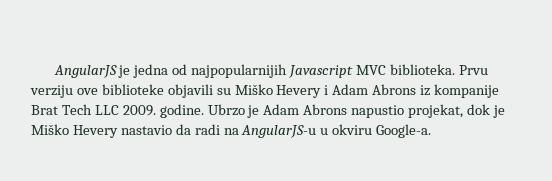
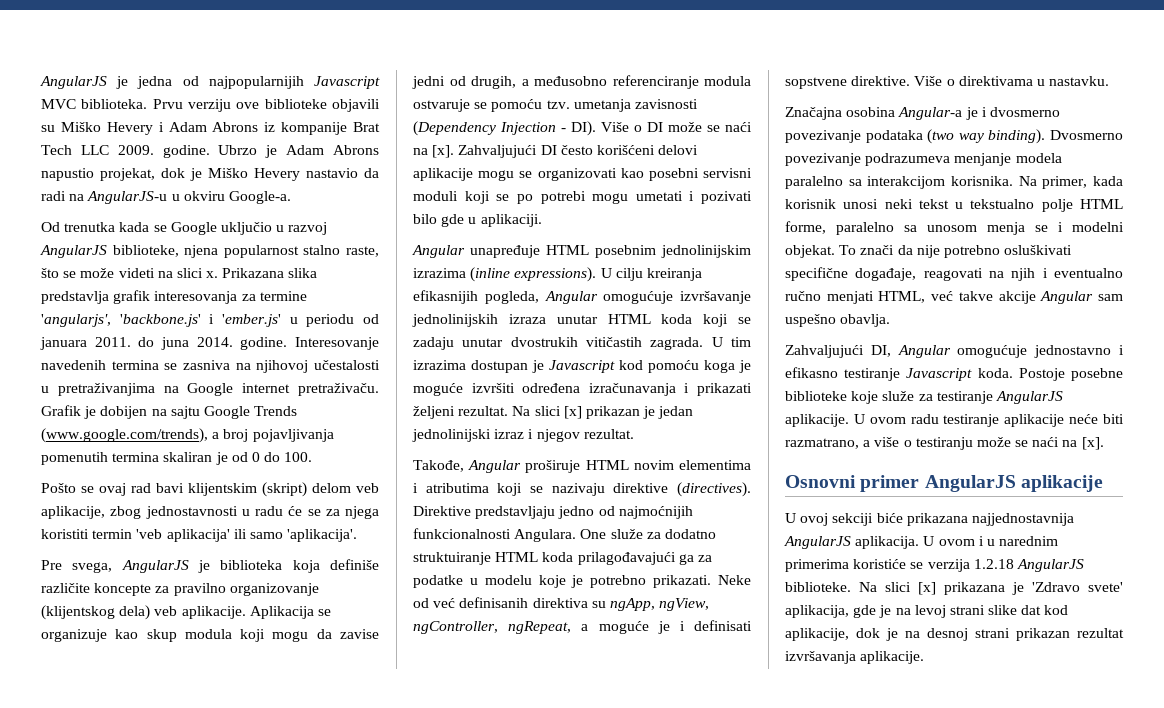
+ Od trenutka kada se Google uključio u razvoj AngularJS biblioteke, njena popularnost stalno raste, što se može videti na slici x. Prikazana slika predstavlja grafik interesovanja za termine 'angularjs', 'backbone.js' i 'ember.js' u periodu od januara 2011. do juna 2014. godine. Interesovanje navedenih termina se zasniva na njihovoj učestalosti u pretraživanjima na Google internet pretraživaču. Grafik je dobijen na sajtu Google Trends (www.google.com/trends), a broj pojavljivanja pomenutih termina skaliran je od 0 do 100.
+ Pošto se ovaj rad bavi klijentskim (skript) delom veb aplikacije, zbog jednostavnosti u radu će se za njega koristiti termin 'veb aplikacija' ili samo 'aplikacija'.
+ Pre svega, AngularJS je biblioteka koja definiše različite koncepte za pravilno organizovanje (klijentskog dela) veb aplikacije. Aplikacija se organizuje kao skup modula koji mogu da zavise jedni od drugih, a međusobno referenciranje modula ostvaruje se pomoću tzv. umetanja zavisnosti (Dependency Injection - DI). Više o DI može se naći na [x]. Zahvaljujući DI često korišćeni delovi aplikacije mogu se organizovati kao posebni servisni moduli koji se po potrebi mogu umetati i pozivati bilo gde u aplikaciji.
+ Angular unapređuje HTML posebnim jednolinijskim izrazima (inline expressions). U cilju kreiranja efikasnijih pogleda, Angular omogućuje izvršavanje jednolinijskih izraza unutar HTML koda koji se zadaju unutar dvostrukih vitičastih zagrada. U tim izrazima dostupan je Javascript kod pomoću koga je moguće izvršiti određena izračunavanja i prikazati željeni rezultat. Na slici [x] prikazan je jedan jednolinijski izraz i njegov rezultat.
+ Takođe, Angular proširuje HTML novim elementima i atributima koji se nazivaju direktive (directives). Direktive predstavljaju jedno od najmoćnijih funkcionalnosti Angulara. One služe za dodatno struktuiranje HTML koda prilagođavajući ga za podatke u modelu koje je potrebno prikazati. Neke od već definisanih direktiva su ngApp, ngView, ngController, ngRepeat, a moguće je i definisati sopstvene direktive. Više o direktivama u nastavku.
+ Značajna osobina Angular-a je i dvosmerno povezivanje podataka (two way binding). Dvosmerno povezivanje podrazumeva menjanje modela paralelno sa interakcijom korisnika. Na primer, kada korisnik unosi neki tekst u tekstualno polje HTML forme, paralelno sa unosom menja se i modelni objekat. To znači da nije potrebno osluškivati specifične događaje, reagovati na njih i eventualno ručno menjati HTML, već takve akcije Angular sam uspešno obavlja.
+ Zahvaljujući DI, Angular omogućuje jednostavno i efikasno testiranje Javascript koda. Postoje posebne biblioteke koje služe za testiranje AngularJS aplikacije. U ovom radu testiranje aplikacije neće biti razmatrano, a više o testiranju može se naći na [x].
+ Osnovni primer AngularJS aplikacije
+ U ovoj sekciji biće prikazana najjednostavnija AngularJS aplikacija. U ovom i u narednim primerima koristiće se verzija 1.2.18 AngularJS biblioteke. Na slici [x] prikazana je 'Zdravo svete' aplikacija, gde je na levoj strani slike dat kod aplikacije, dok je na desnoj strani prikazan rezultat izvršavanja aplikacije.

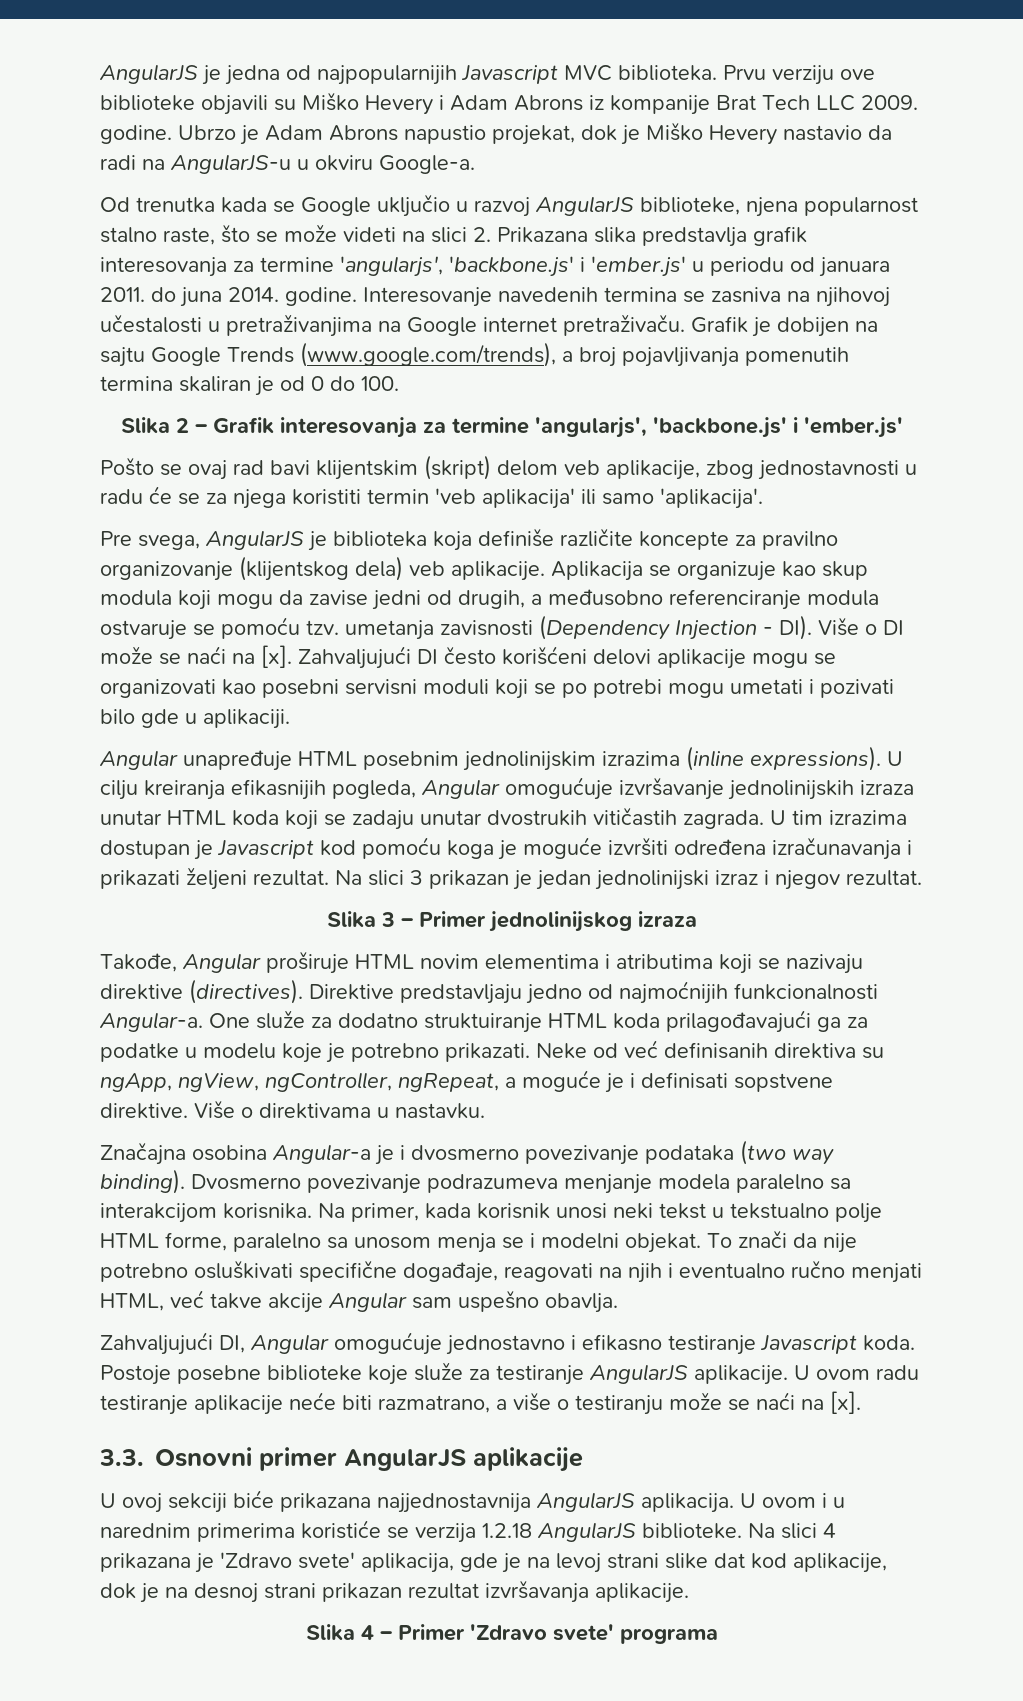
- Od trenutka kada se Google uključio u razvoj AngularJS biblioteke, njena popularnost stalno raste, što se može videti na slici x. Prikazana slika predstavlja grafik interesovanja za termine 'angularjs', 'backbone.js' i 'ember.js' u periodu od januara 2011. do juna 2014. godine.
+ Od trenutka kada se Google uključio u razvoj AngularJS biblioteke, njena popularnost stalno raste, što se može videti na slici 2. Prikazana slika predstavlja grafik interesovanja za termine 'angularjs', 'backbone.js' i 'ember.js' u periodu od januara 2011. do juna 2014. godine.
+ Slika 2 – Grafik interesovanja za termine 'angularjs', 'backbone.js' i 'ember.js'
- Na slici [x] prikazan je jedan jednolinijski izraz i njegov rezultat.
+ Na slici 3 prikazan je jedan jednolinijski izraz i njegov rezultat.
+ Slika 3 – Primer jednolinijskog izraza
- Direktive predstavljaju jedno od najmoćnijih funkcionalnosti Angulara.
+ Direktive predstavljaju jedno od najmoćnijih funkcionalnosti Angular-a.
- Osnovni primer AngularJS aplikacije
+ 3.3. Osnovni primer AngularJS aplikacije
- Na slici [x] prikazana je 'Zdravo svete' aplikacija, gde je na levoj strani slike dat kod aplikacije, dok je na desnoj strani prikazan rezultat izvršavanja aplikacije.
+ Na slici 4 prikazana je 'Zdravo svete' aplikacija, gde je na levoj strani slike dat kod aplikacije, dok je na desnoj strani prikazan rezultat izvršavanja aplikacije.
+ Slika 4 – Primer 'Zdravo svete' programa

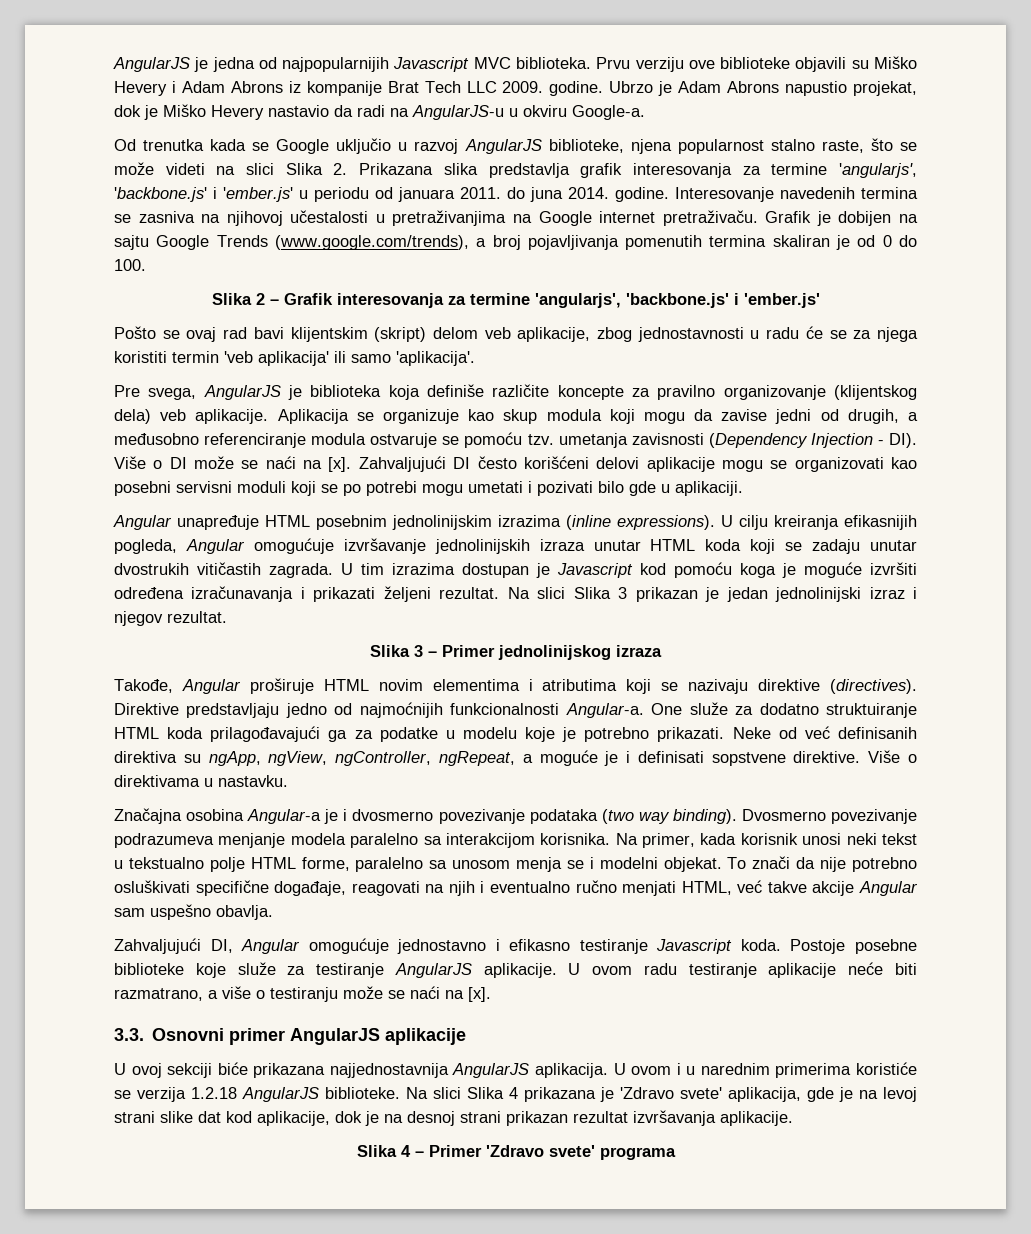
- Od trenutka kada se Google uključio u razvoj AngularJS biblioteke, njena popularnost stalno raste, što se može videti na slici 2. Prikazana slika predstavlja grafik interesovanja za termine 'angularjs', 'backbone.js' i 'ember.js' u periodu od januara 2011. do juna 2014. godine.
+ Od trenutka kada se Google uključio u razvoj AngularJS biblioteke, njena popularnost stalno raste, što se može videti na slici Slika 2. Prikazana slika predstavlja grafik interesovanja za termine 'angularjs', 'backbone.js' i 'ember.js' u periodu od januara 2011. do juna 2014. godine.
- Na slici 3 prikazan je jedan jednolinijski izraz i njegov rezultat.
+ Na slici Slika 3 prikazan je jedan jednolinijski izraz i njegov rezultat.
- Na slici 4 prikazana je 'Zdravo svete' aplikacija, gde je na levoj strani slike dat kod aplikacije, dok je na desnoj strani prikazan rezultat izvršavanja aplikacije.
+ Na slici Slika 4 prikazana je 'Zdravo svete' aplikacija, gde je na levoj strani slike dat kod aplikacije, dok je na desnoj strani prikazan rezultat izvršavanja aplikacije.

